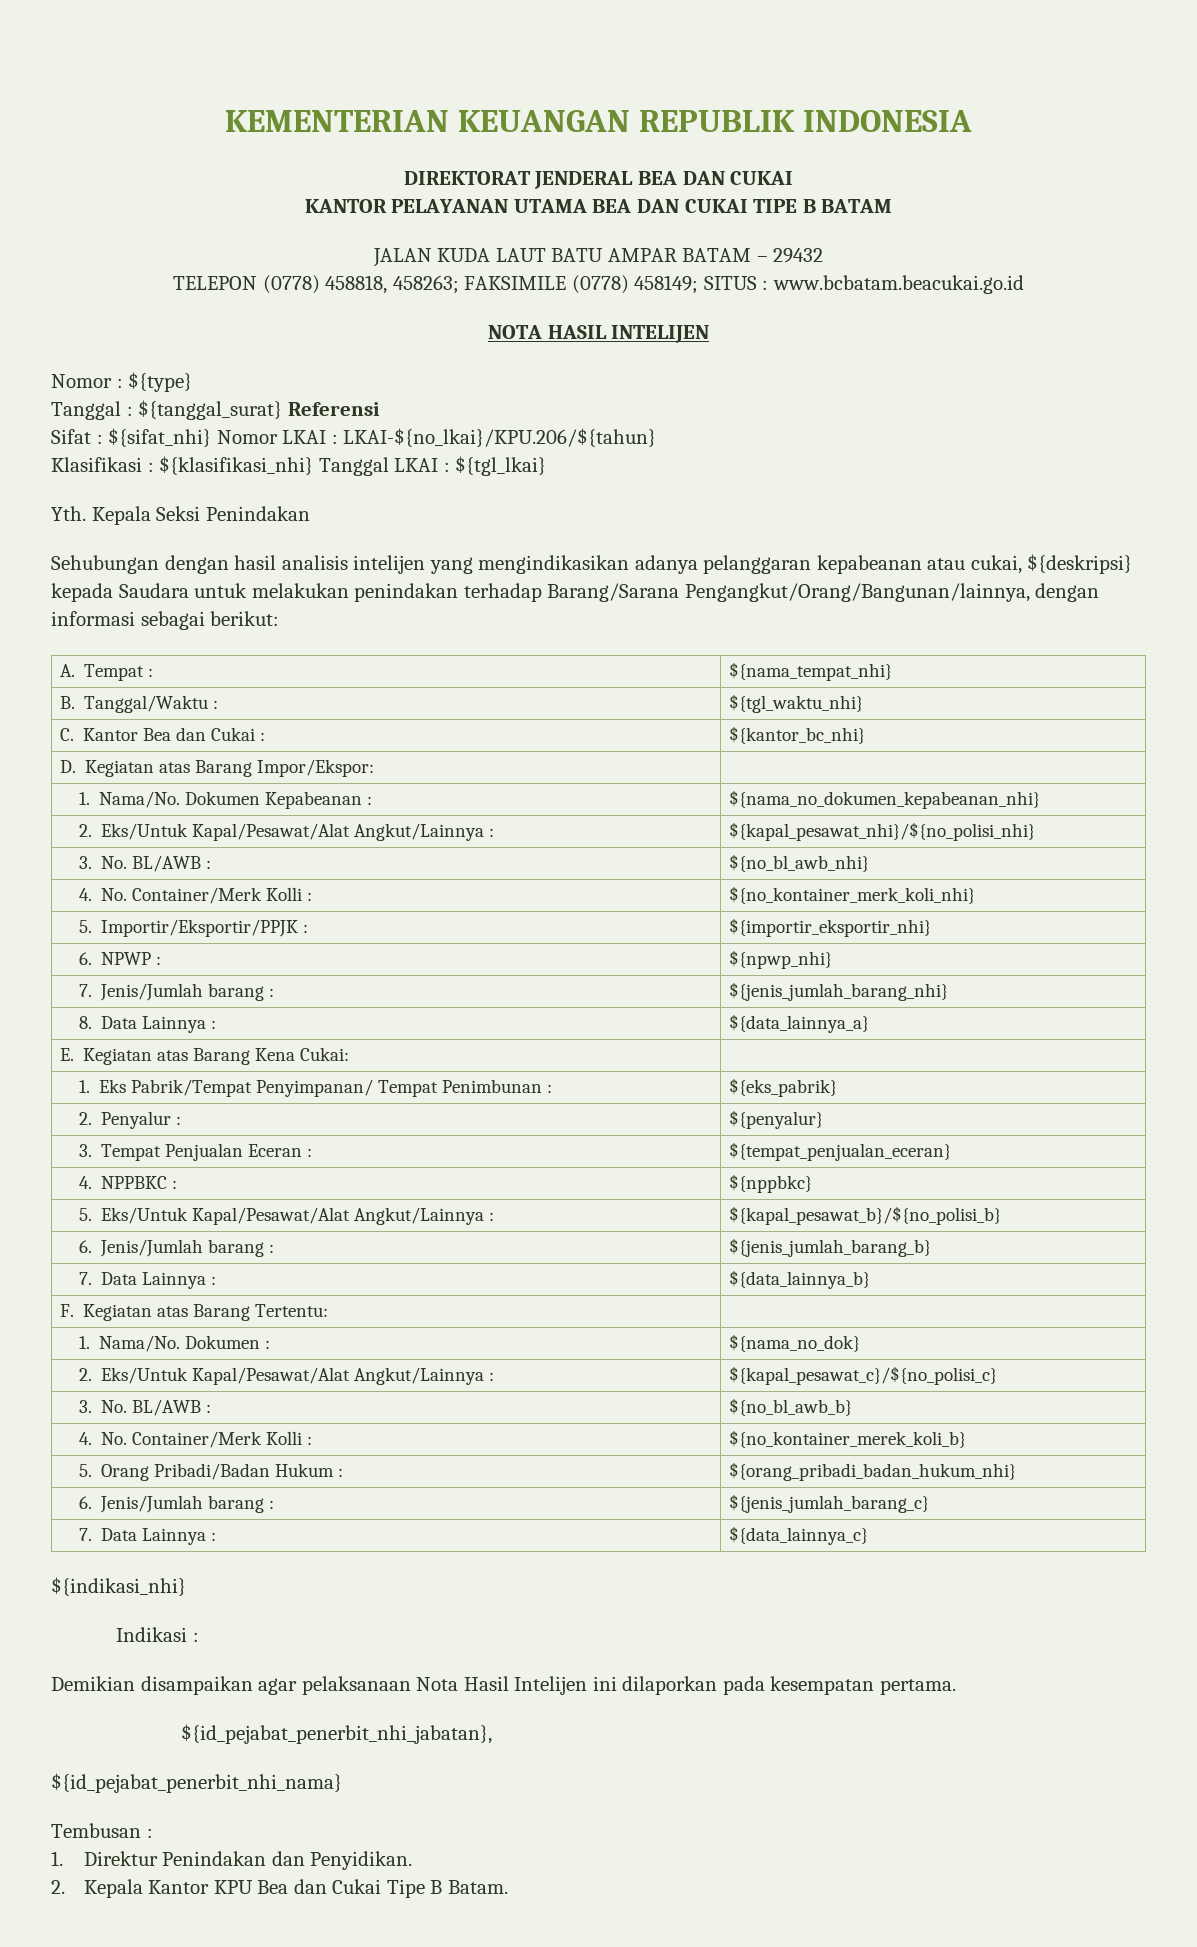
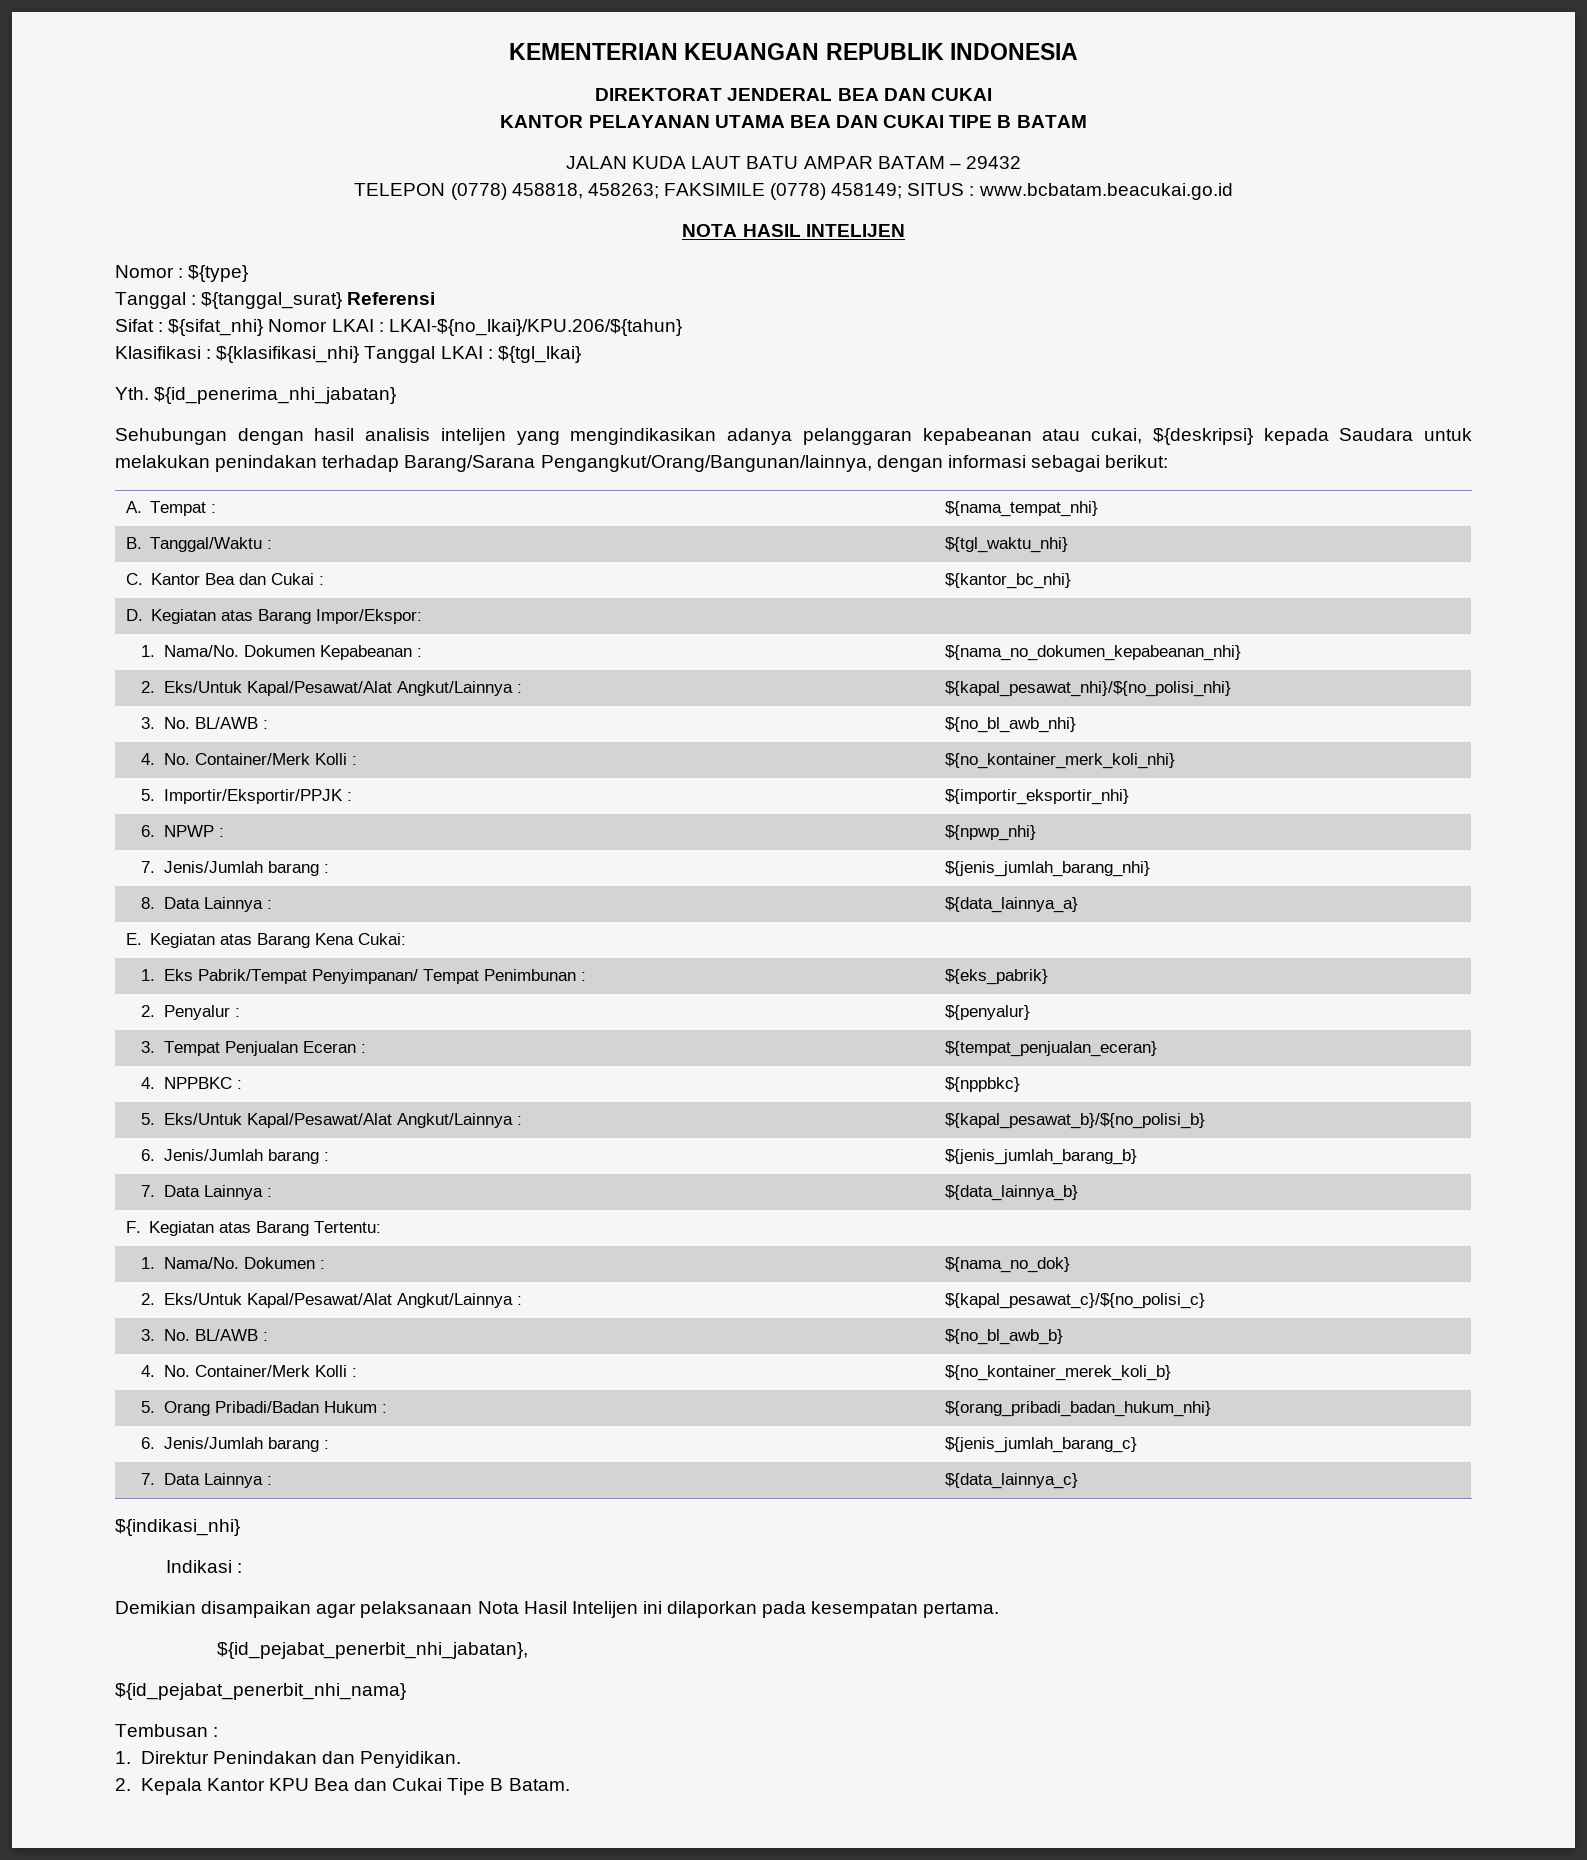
- Yth. Kepala Seksi Penindakan
+ Yth. ${id_penerima_nhi_jabatan}

